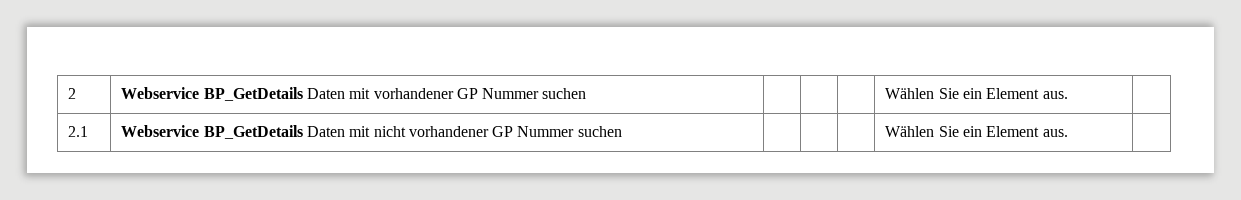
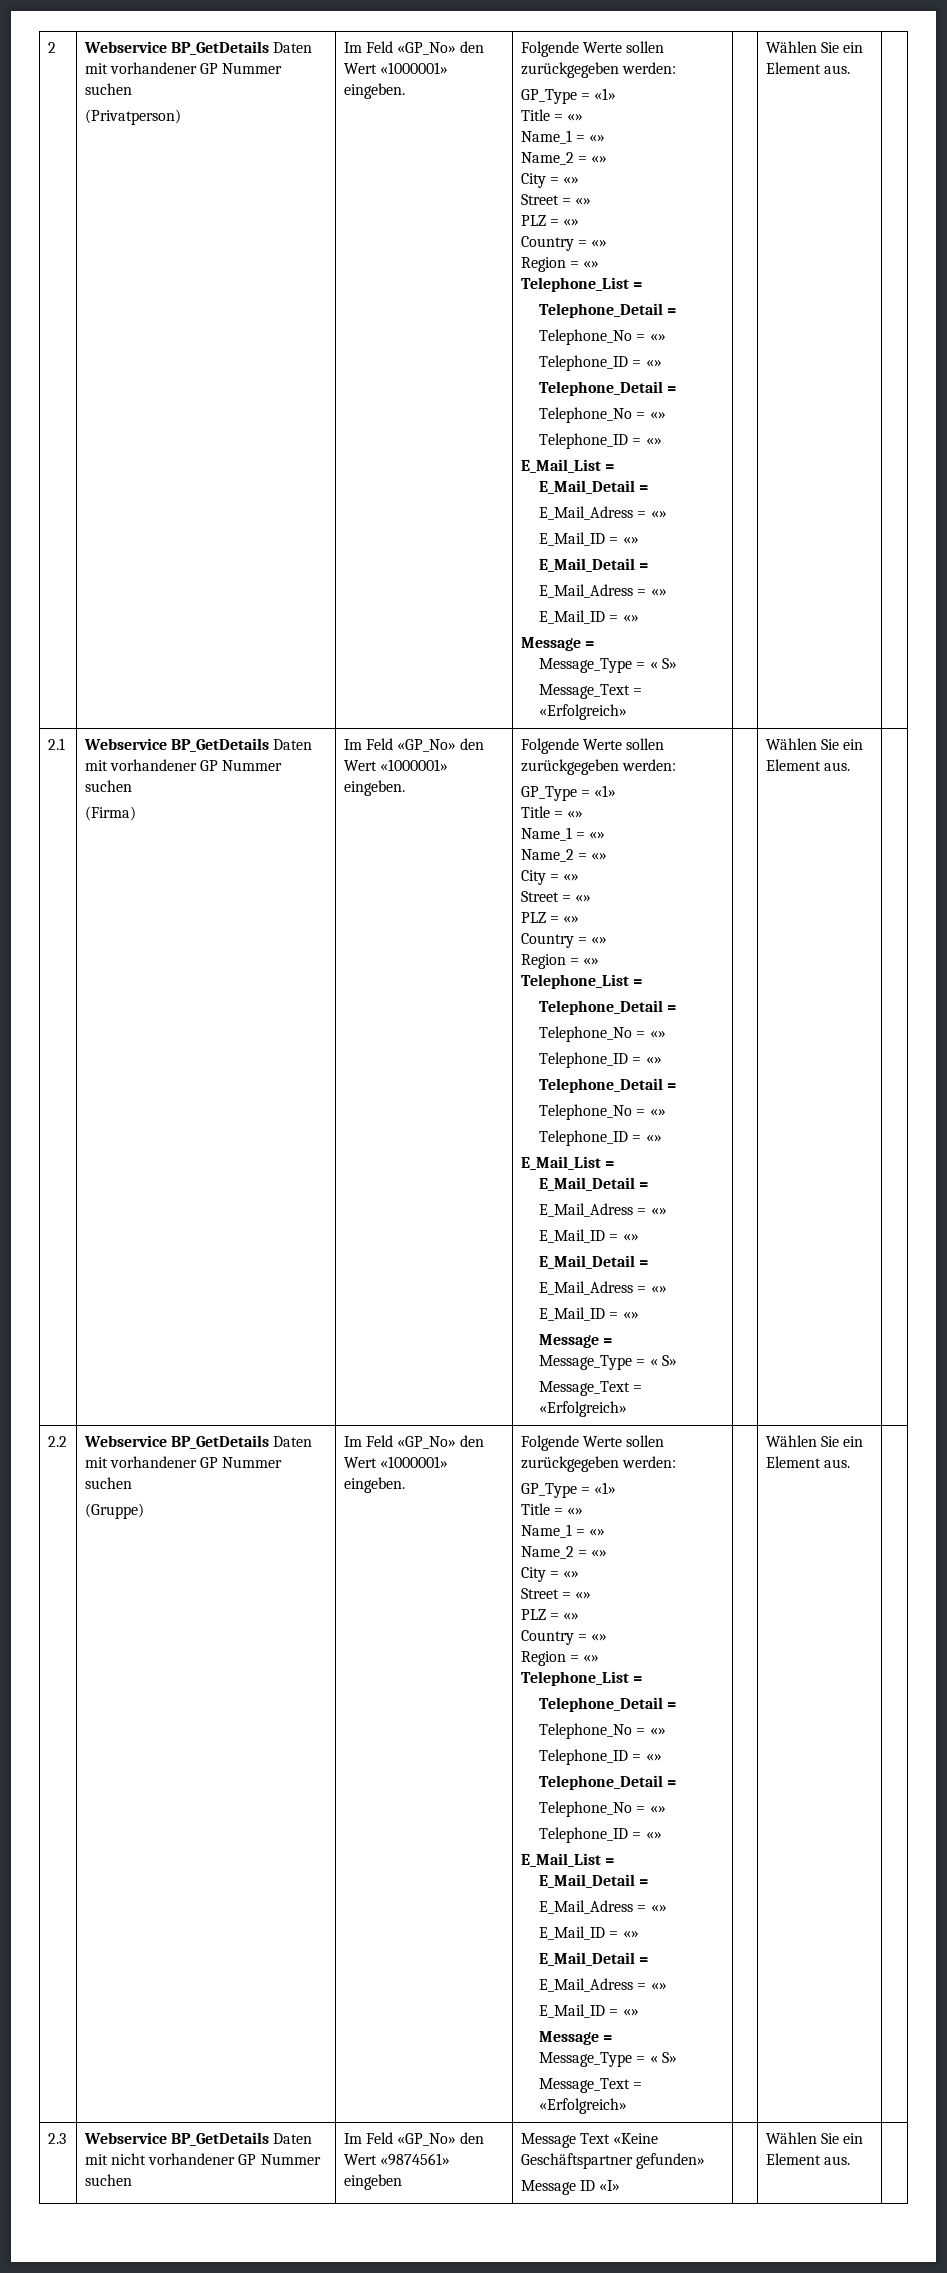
+ (Privatperson) | Im Feld «GP_No» den Wert «1000001» eingeben. | Folgende Werte sollen zurückgegeben werden:
+ GP_Type = «1»
+ Title = «»
+ Name_1 = «»
+ Name_2 = «»
+ City = «»
+ Street = «»
+ PLZ = «»
+ Country = «»
+ Region = «»
+ Telephone_List =
+ Telephone_Detail =
+ Telephone_No = «»
+ Telephone_ID = «»
+ Telephone_Detail =
+ Telephone_No = «»
+ Telephone_ID = «»
+ E_Mail_List =
+ E_Mail_Detail =
+ E_Mail_Adress = «»
+ E_Mail_ID = «»
+ E_Mail_Detail =
+ E_Mail_Adress = «»
+ E_Mail_ID = «»
+ Message =
+ Message_Type = « S»
+ Message_Text = «Erfolgreich»
- 2.1 | Webservice BP_GetDetails Daten mit nicht vorhandener GP Nummer suchen | | | | Wählen Sie ein Element aus.
+ 2.1 | Webservice BP_GetDetails Daten mit vorhandener GP Nummer suchen
+ (Firma) | Im Feld «GP_No» den Wert «1000001» eingeben. | Folgende Werte sollen zurückgegeben werden:
+ GP_Type = «1»
+ Title = «»
+ Name_1 = «»
+ Name_2 = «»
+ City = «»
+ Street = «»
+ PLZ = «»
+ Country = «»
+ Region = «»
+ Telephone_List =
+ Telephone_Detail =
+ Telephone_No = «»
+ Telephone_ID = «»
+ Telephone_Detail =
+ Telephone_No = «»
+ Telephone_ID = «»
+ E_Mail_List =
+ E_Mail_Detail =
+ E_Mail_Adress = «»
+ E_Mail_ID = «»
+ E_Mail_Detail =
+ E_Mail_Adress = «»
+ E_Mail_ID = «»
+ Message =
+ Message_Type = « S»
+ Message_Text = «Erfolgreich» | | Wählen Sie ein Element aus. |
+ 2.2 | Webservice BP_GetDetails Daten mit vorhandener GP Nummer suchen
+ (Gruppe) | Im Feld «GP_No» den Wert «1000001» eingeben. | Folgende Werte sollen zurückgegeben werden:
+ GP_Type = «1»
+ Title = «»
+ Name_1 = «»
+ Name_2 = «»
+ City = «»
+ Street = «»
+ PLZ = «»
+ Country = «»
+ Region = «»
+ Telephone_List =
+ Telephone_Detail =
+ Telephone_No = «»
+ Telephone_ID = «»
+ Telephone_Detail =
+ Telephone_No = «»
+ Telephone_ID = «»
+ E_Mail_List =
+ E_Mail_Detail =
+ E_Mail_Adress = «»
+ E_Mail_ID = «»
+ E_Mail_Detail =
+ E_Mail_Adress = «»
+ E_Mail_ID = «»
+ Message =
+ Message_Type = « S»
+ Message_Text = «Erfolgreich» | | Wählen Sie ein Element aus. |
+ 2.3 | Webservice BP_GetDetails Daten mit nicht vorhandener GP Nummer suchen | Im Feld «GP_No» den Wert «9874561» eingeben | Message Text «Keine Geschäftspartner gefunden»
+ Message ID «I» | | Wählen Sie ein Element aus. |

